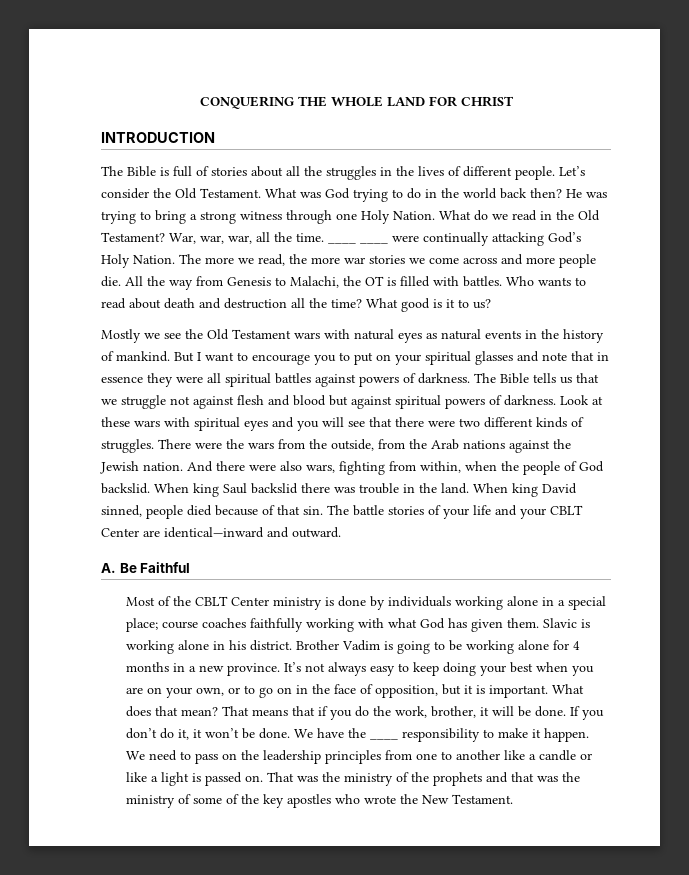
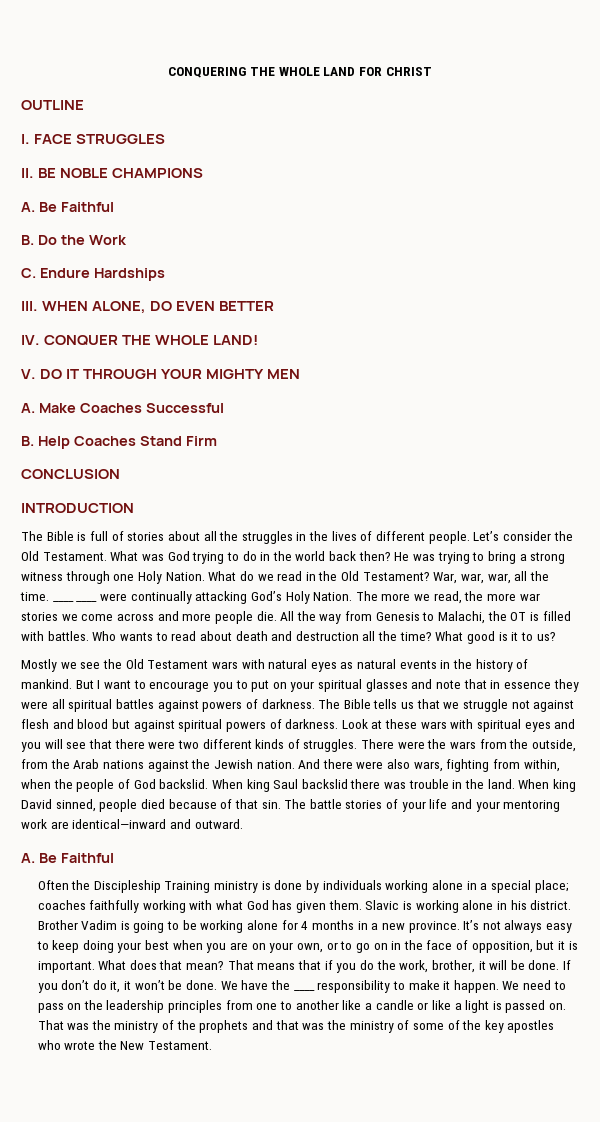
+ OUTLINE
+ I. FACE STRUGGLES
+ II. BE NOBLE CHAMPIONS
+ A. Be Faithful
+ B. Do the Work
+ C. Endure Hardships
+ III. WHEN ALONE, DO EVEN BETTER
+ IV. CONQUER THE WHOLE LAND!
+ V. DO IT THROUGH YOUR MIGHTY MEN
+ A. Make Coaches Successful
+ B. Help Coaches Stand Firm
+ CONCLUSION
- The battle stories of your life and your CBLT Center are identical—inward and outward.
+ The battle stories of your life and your mentoring work are identical—inward and outward.
- Most of the CBLT Center ministry is done by individuals working alone in a special place; course coaches faithfully working with what God has given them.
+ Often the Discipleship Training ministry is done by individuals working alone in a special place; coaches faithfully working with what God has given them.

